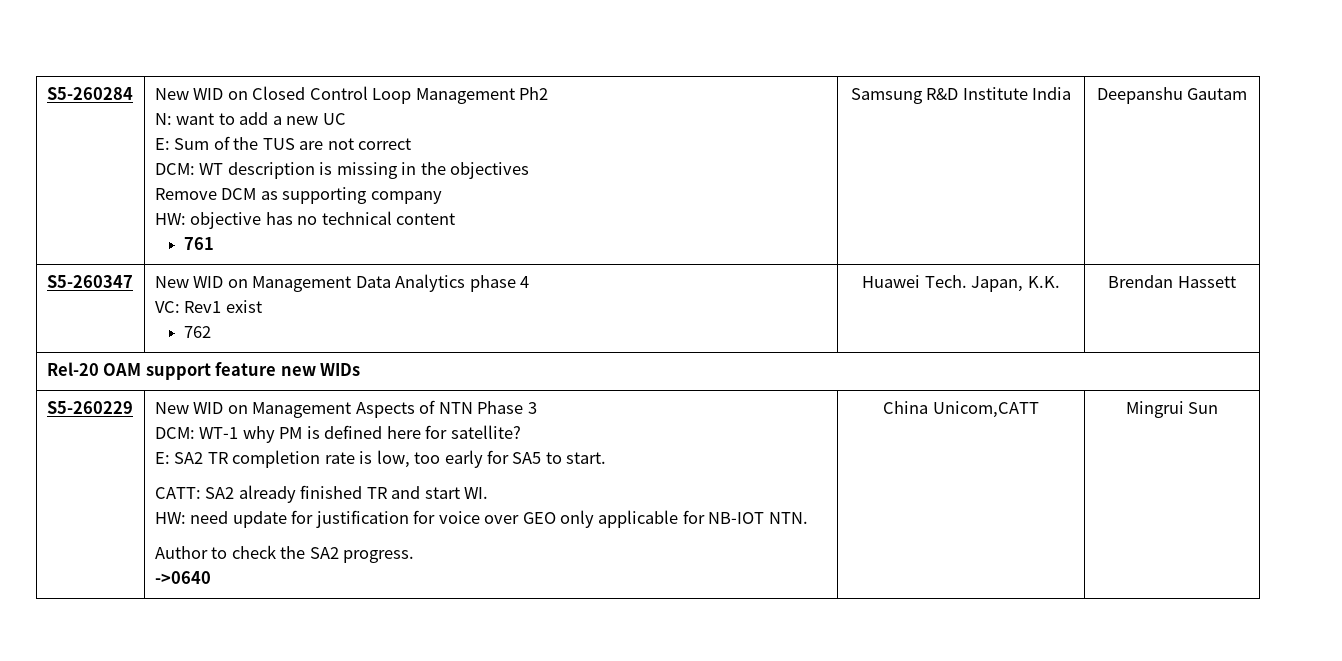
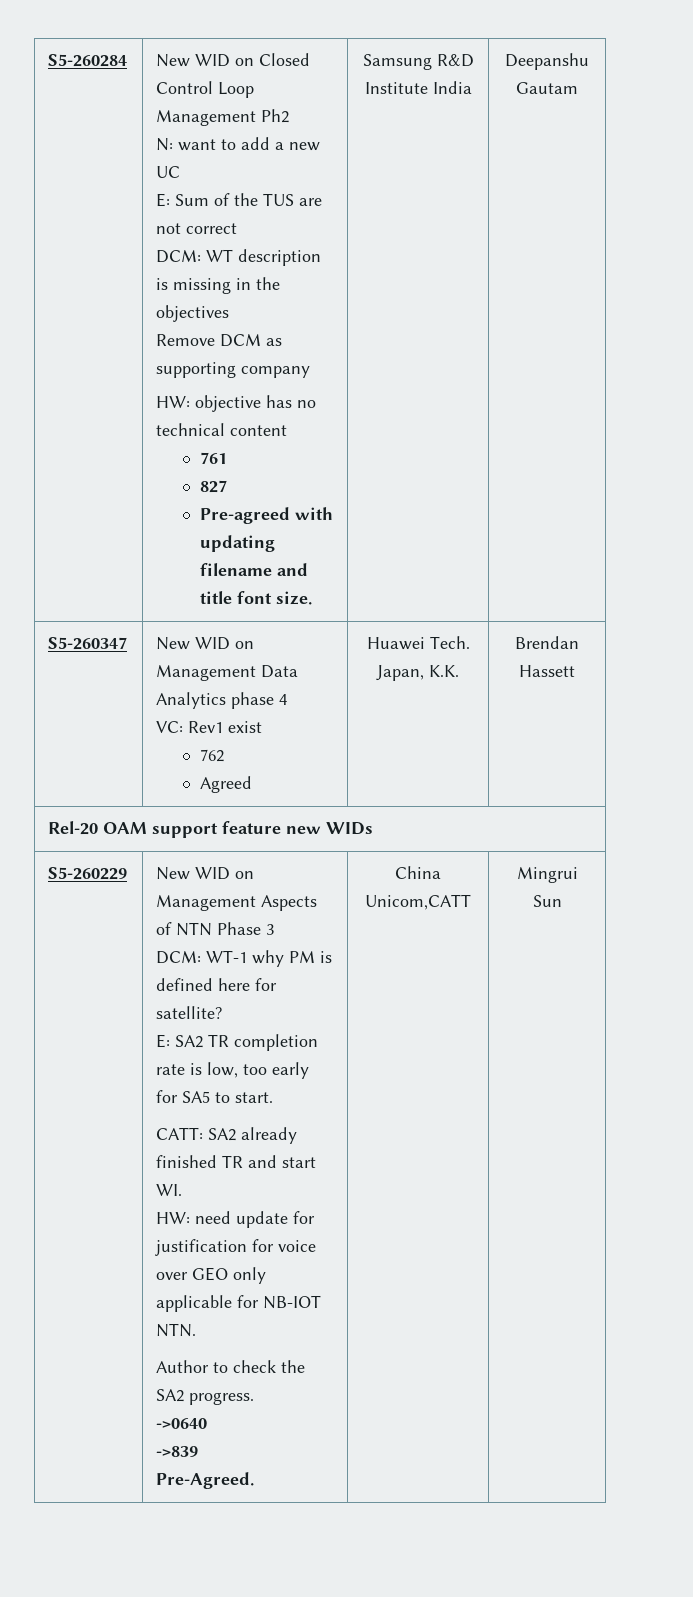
+ 827
+ Pre-agreed with updating filename and title font size.
  S5-260347 | New WID on Management Data Analytics phase 4
  VC: Rev1 exist
- 762 | Huawei Tech. Japan, K.K. | Brendan Hassett
+ 762
+ Agreed | Huawei Tech. Japan, K.K. | Brendan Hassett
+ ->839
+ Pre-Agreed.

